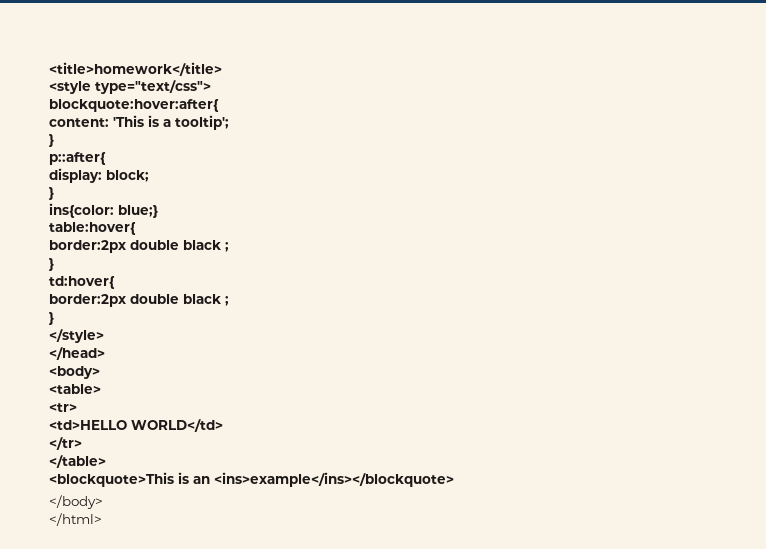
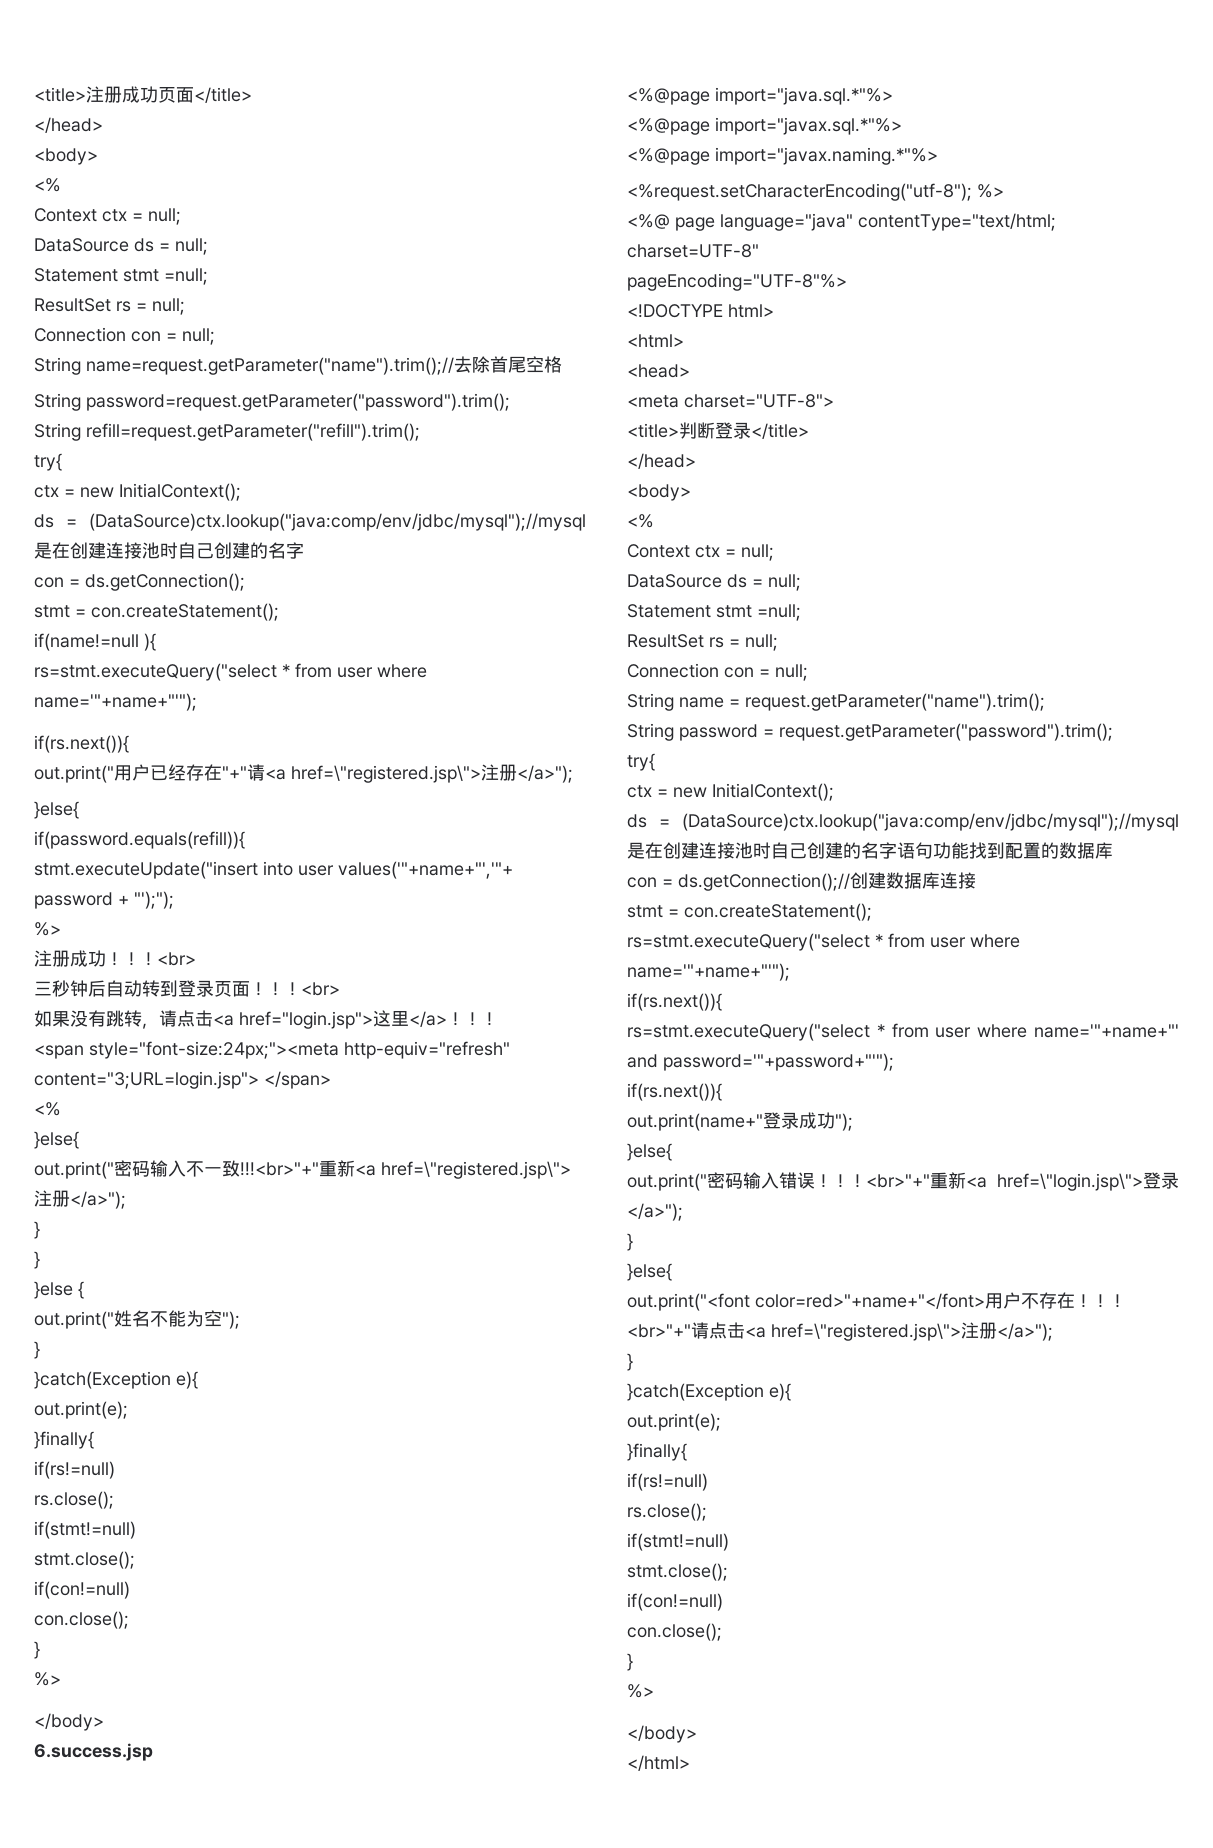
- <title>homework</title>
- <style type="text/css">
- blockquote:hover:after{
- content: 'This is a tooltip';
- }
- p::after{
- display: block;
- }
- ins{color: blue;}
- table:hover{
- border:2px double black ;
- }
- td:hover{
- border:2px double black ;
- }
- </style>
+ <title>注册成功页面</title>
  </head>
  <body>
- <table>
- <tr>
- <td>HELLO WORLD</td>
- </tr>
- </table>
- <blockquote>This is an <ins>example</ins></blockquote>
+ <%
+ Context ctx = null;
+ DataSource ds = null;
+ Statement stmt =null;
+ ResultSet rs = null;
+ Connection con = null;
+ String name=request.getParameter("name").trim();//去除首尾空格
+ String password=request.getParameter("password").trim();
+ String refill=request.getParameter("refill").trim();
+ try{
+ ctx = new InitialContext();
+ ds = (DataSource)ctx.lookup("java:comp/env/jdbc/mysql");//mysql是在创建连接池时自己创建的名字
+ con = ds.getConnection();
+ stmt = con.createStatement();
+ if(name!=null ){
+ rs=stmt.executeQuery("select * from user where name='"+name+"'");
+ if(rs.next()){
+ out.print("用户已经存在"+"请<a href=\"registered.jsp\">注册</a>");
+ }else{
+ if(password.equals(refill)){
+ stmt.executeUpdate("insert into user values('"+name+"','"+ password + "');");
+ %>
+ 注册成功！！！<br>
+ 三秒钟后自动转到登录页面！！！<br>
+ 如果没有跳转，请点击<a href="login.jsp">这里</a>！！！
+ <span style="font-size:24px;"><meta http-equiv="refresh" content="3;URL=login.jsp"> </span>
+ <%
+ }else{
+ out.print("密码输入不一致!!!<br>"+"重新<a href=\"registered.jsp\">注册</a>");
+ }
+ }
+ }else {
+ out.print("姓名不能为空");
+ }
+ }catch(Exception e){
+ out.print(e);
+ }finally{
+ if(rs!=null)
+ rs.close();
+ if(stmt!=null)
+ stmt.close();
+ if(con!=null)
+ con.close();
+ }
+ %>
+ </body>
+ 6.success.jsp
+ <%@page import="java.sql.*"%>
+ <%@page import="javax.sql.*"%>
+ <%@page import="javax.naming.*"%>
+ <%request.setCharacterEncoding("utf-8"); %>
+ <%@ page language="java" contentType="text/html; charset=UTF-8"
+ pageEncoding="UTF-8"%>
+ <!DOCTYPE html>
+ <html>
+ <head>
+ <meta charset="UTF-8">
+ <title>判断登录</title>
+ </head>
+ <body>
+ <%
+ Context ctx = null;
+ DataSource ds = null;
+ Statement stmt =null;
+ ResultSet rs = null;
+ Connection con = null;
+ String name = request.getParameter("name").trim();
+ String password = request.getParameter("password").trim();
+ try{
+ ctx = new InitialContext();
+ ds = (DataSource)ctx.lookup("java:comp/env/jdbc/mysql");//mysql是在创建连接池时自己创建的名字语句功能找到配置的数据库
+ con = ds.getConnection();//创建数据库连接
+ stmt = con.createStatement();
+ rs=stmt.executeQuery("select * from user where name='"+name+"'");
+ if(rs.next()){
+ rs=stmt.executeQuery("select * from user where name='"+name+"' and password='"+password+"'");
+ if(rs.next()){
+ out.print(name+"登录成功");
+ }else{
+ out.print("密码输入错误！！！<br>"+"重新<a href=\"login.jsp\">登录</a>");
+ }
+ }else{
+ out.print("<font color=red>"+name+"</font>用户不存在！！！<br>"+"请点击<a href=\"registered.jsp\">注册</a>");
+ }
+ }catch(Exception e){
+ out.print(e);
+ }finally{
+ if(rs!=null)
+ rs.close();
+ if(stmt!=null)
+ stmt.close();
+ if(con!=null)
+ con.close();
+ }
+ %>

